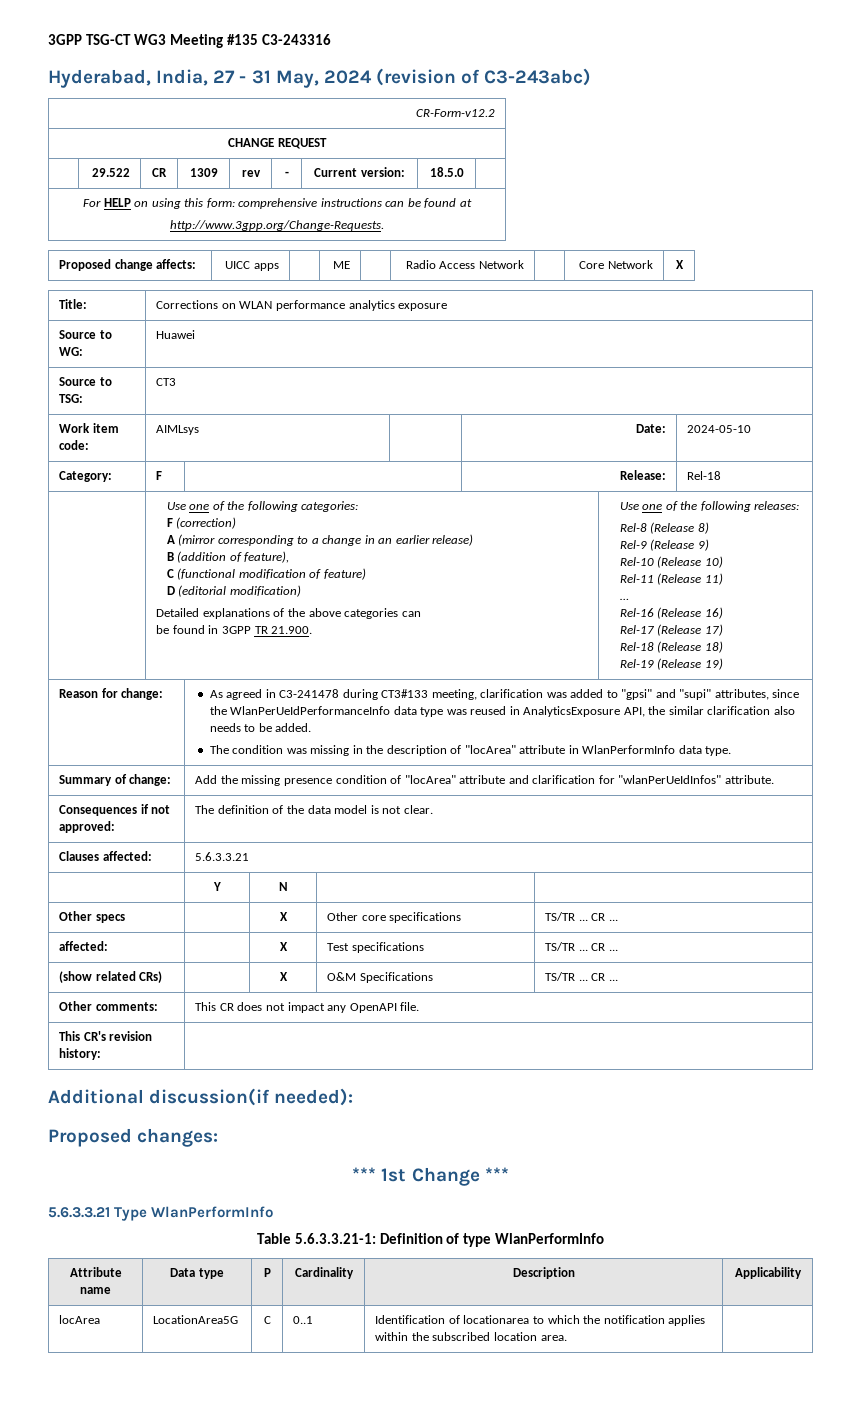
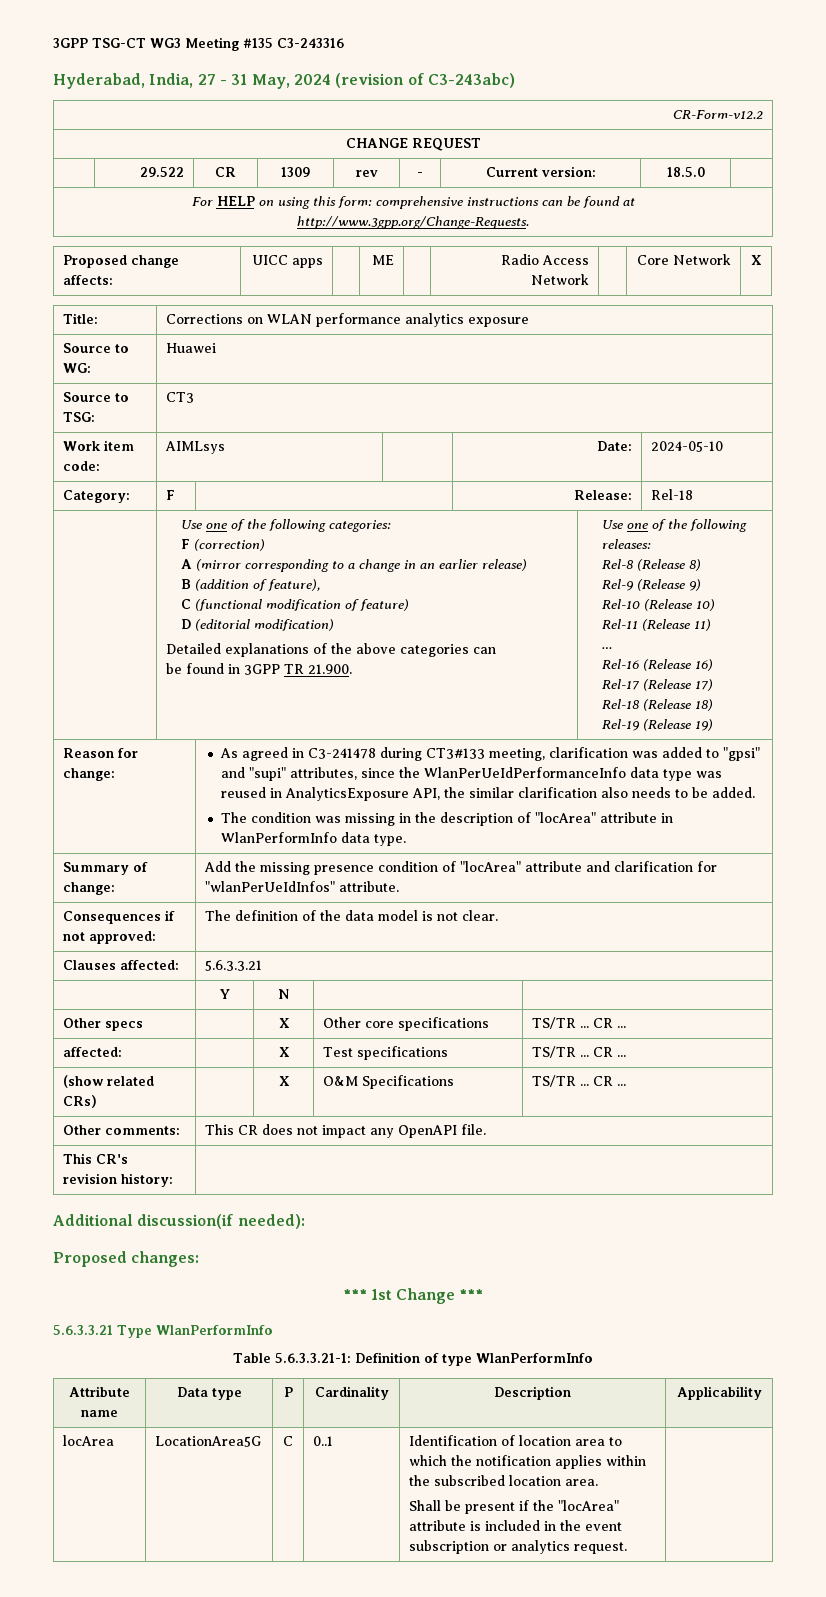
- locArea | LocationArea5G | C | 0..1 | Identification of locationarea to which the notification applies within the subscribed location area. |
+ locArea | LocationArea5G | C | 0..1 | Identification of location area to which the notification applies within the subscribed location area.
+ Shall be present if the "locArea" attribute is included in the event subscription or analytics request. |

